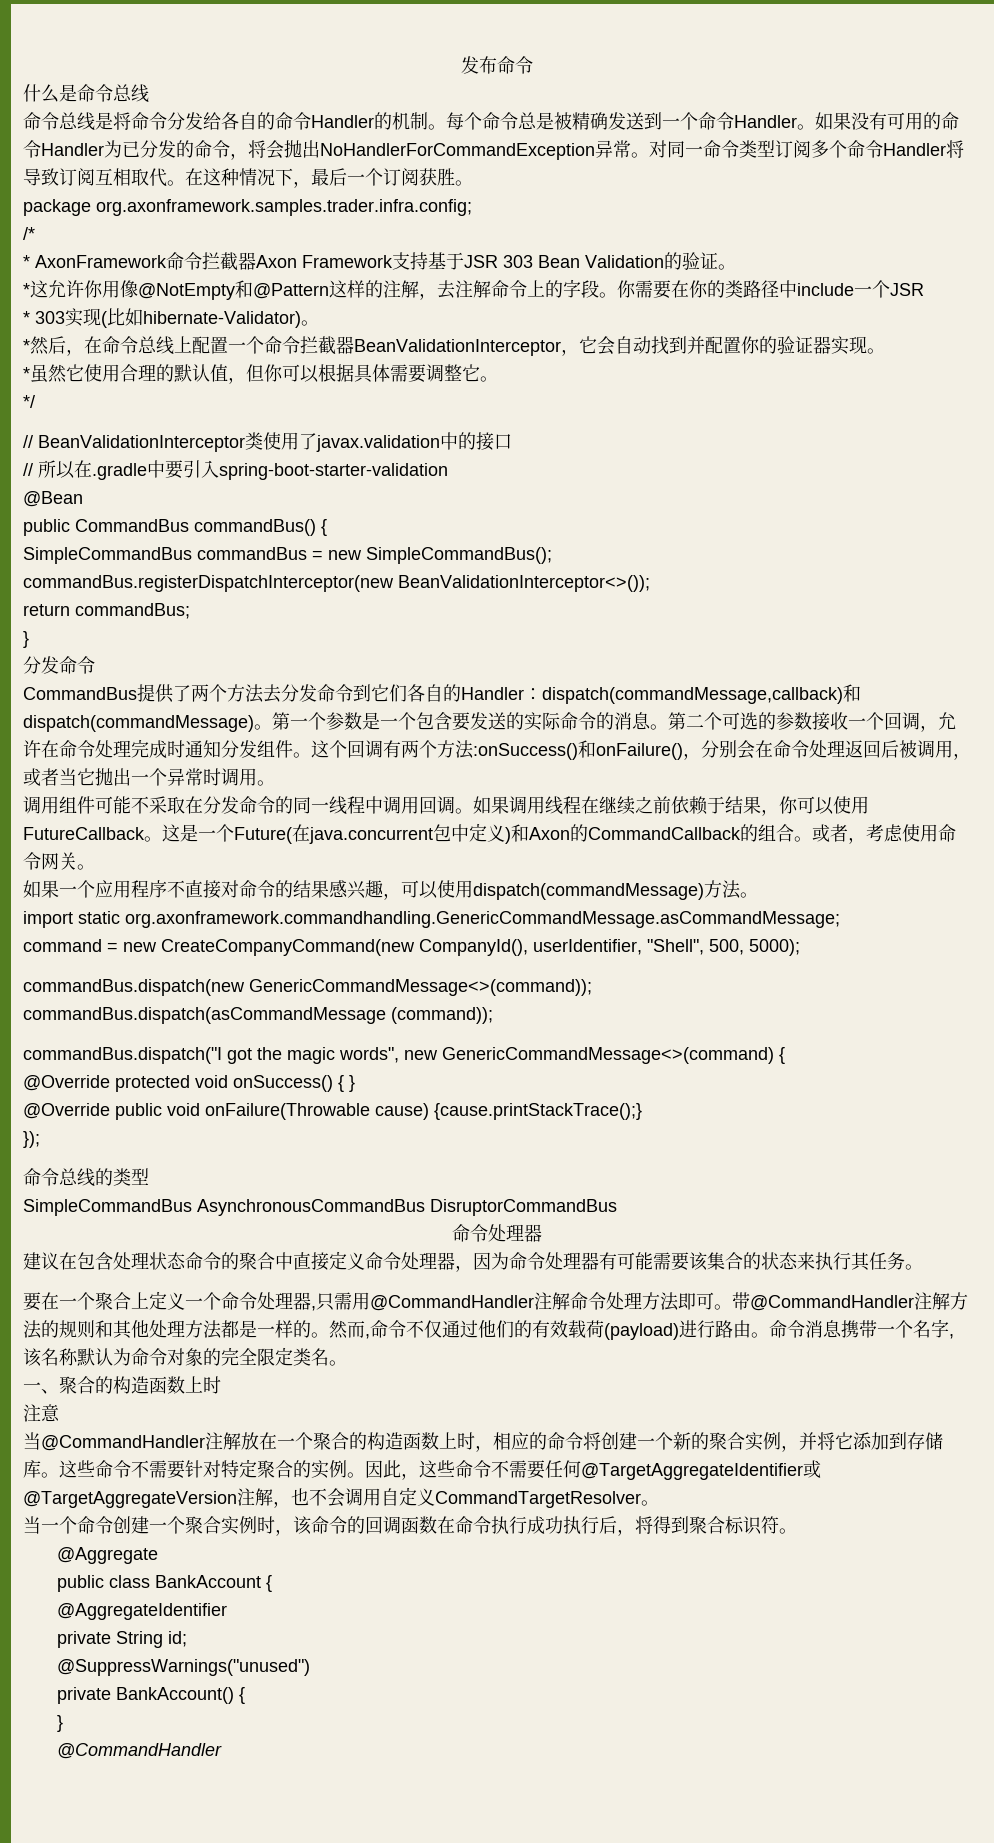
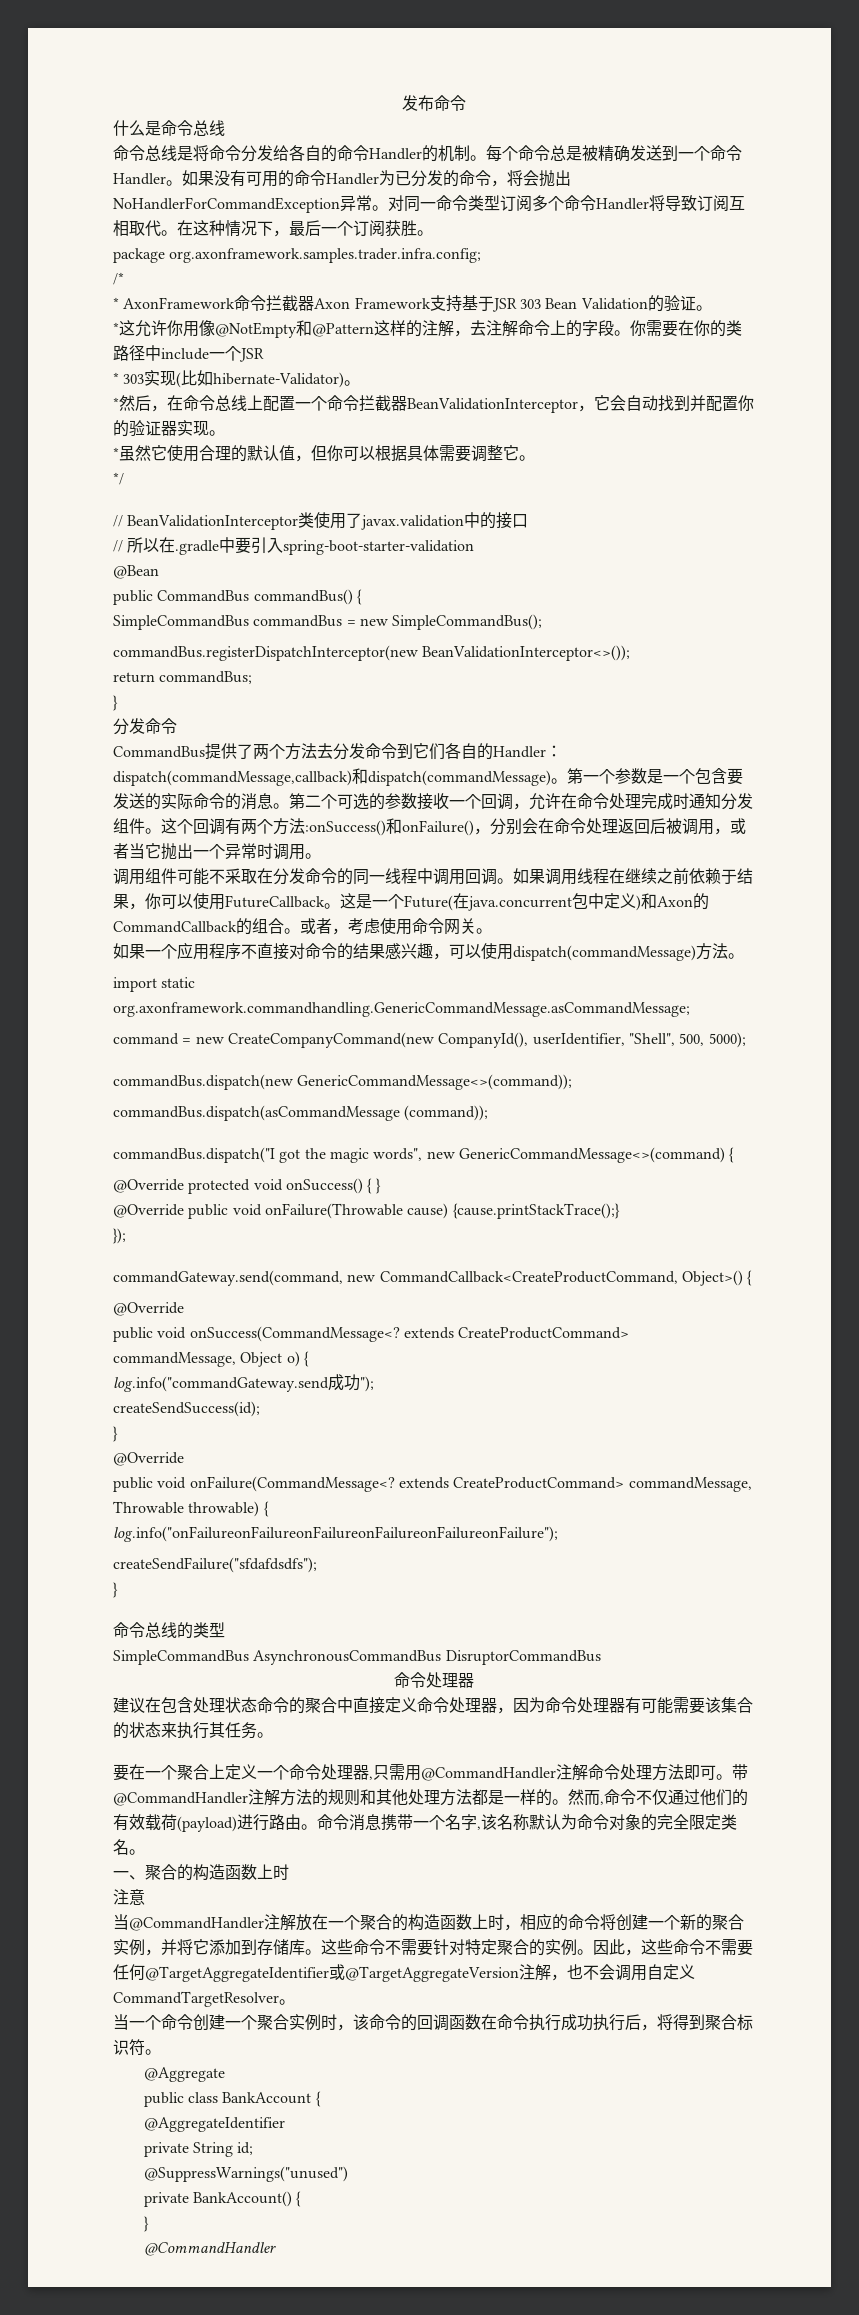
+ commandGateway.send(command, new CommandCallback<CreateProductCommand, Object>() {
+ @Override
+ public void onSuccess(CommandMessage<? extends CreateProductCommand> commandMessage, Object o) {
+ log.info("commandGateway.send成功");
+ createSendSuccess(id);
+ }
+ @Override
+ public void onFailure(CommandMessage<? extends CreateProductCommand> commandMessage, Throwable throwable) {
+ log.info("onFailureonFailureonFailureonFailureonFailureonFailure");
+ createSendFailure("sfdafdsdfs");
+ }

